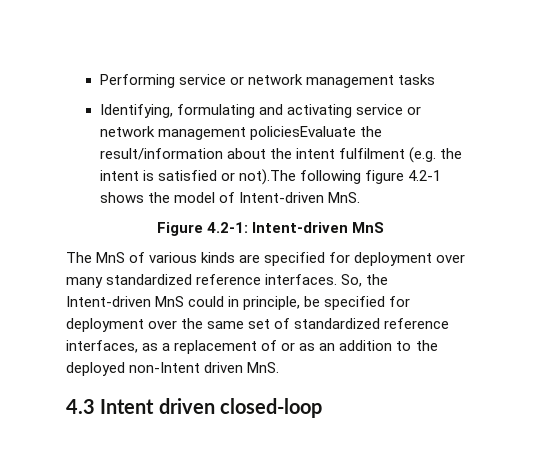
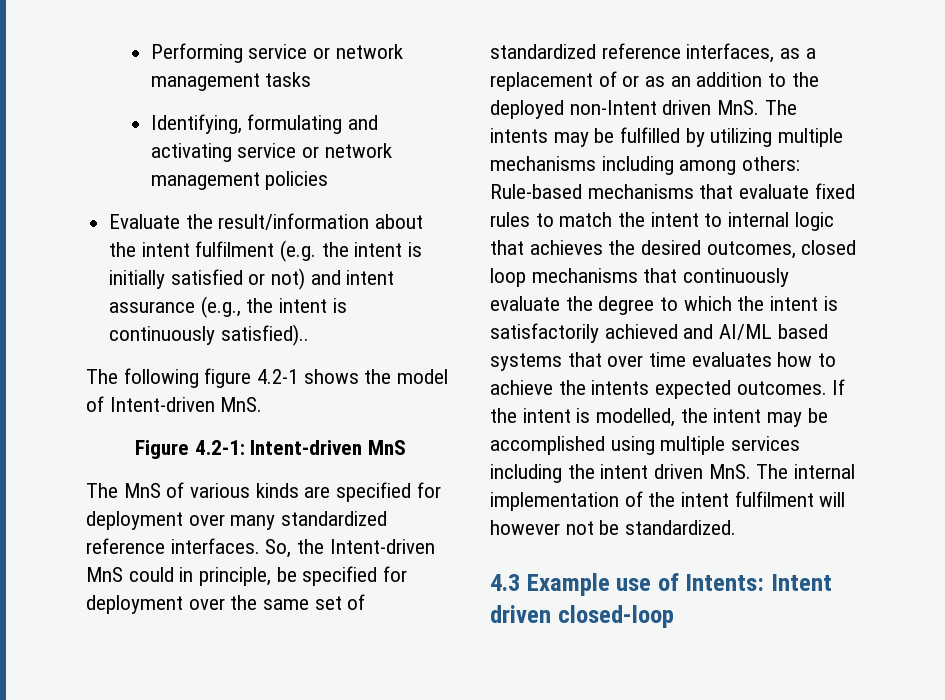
- Identifying, formulating and activating service or network management policiesEvaluate the result/information about the intent fulfilment (e.g. the intent is satisfied or not).The following figure 4.2-1 shows the model of Intent-driven MnS.
+ Identifying, formulating and activating service or network management policies
+ Evaluate the result/information about the intent fulfilment (e.g. the intent is initially satisfied or not) and intent assurance (e.g., the intent is continuously satisfied)..
+ The following figure 4.2-1 shows the model of Intent-driven MnS.
- So, the Intent-driven MnS could in principle, be specified for deployment over the same set of standardized reference interfaces, as a replacement of or as an addition to the deployed non-Intent driven MnS.
- 4.3 Intent driven closed-loop
+ So, the Intent-driven MnS could in principle, be specified for deployment over the same set of standardized reference interfaces, as a replacement of or as an addition to the deployed non-Intent driven MnS. The intents may be fulfilled by utilizing multiple mechanisms including among others: Rule-based mechanisms that evaluate fixed rules to match the intent to internal logic that achieves the desired outcomes, closed loop mechanisms that continuously evaluate the degree to which the intent is satisfactorily achieved and AI/ML based systems that over time evaluates how to achieve the intents expected outcomes. If the intent is modelled, the intent may be accomplished using multiple services including the intent driven MnS. The internal implementation of the intent fulfilment will however not be standardized.
+ 4.3 Example use of Intents: Intent driven closed-loop

